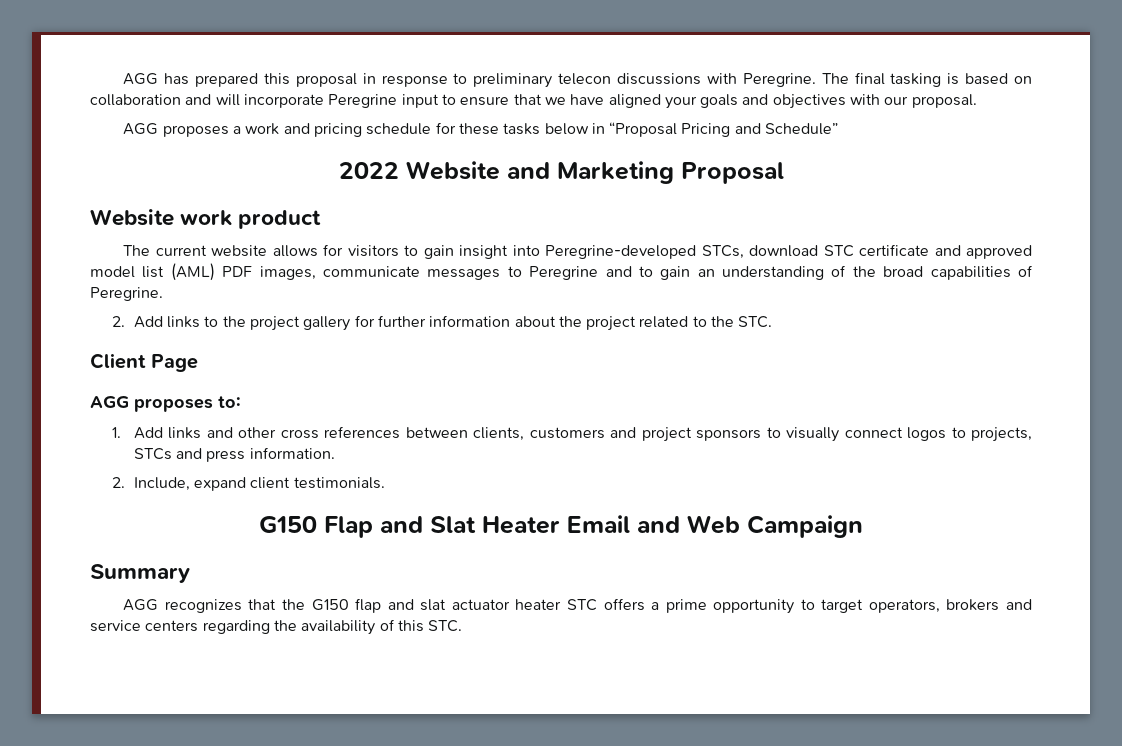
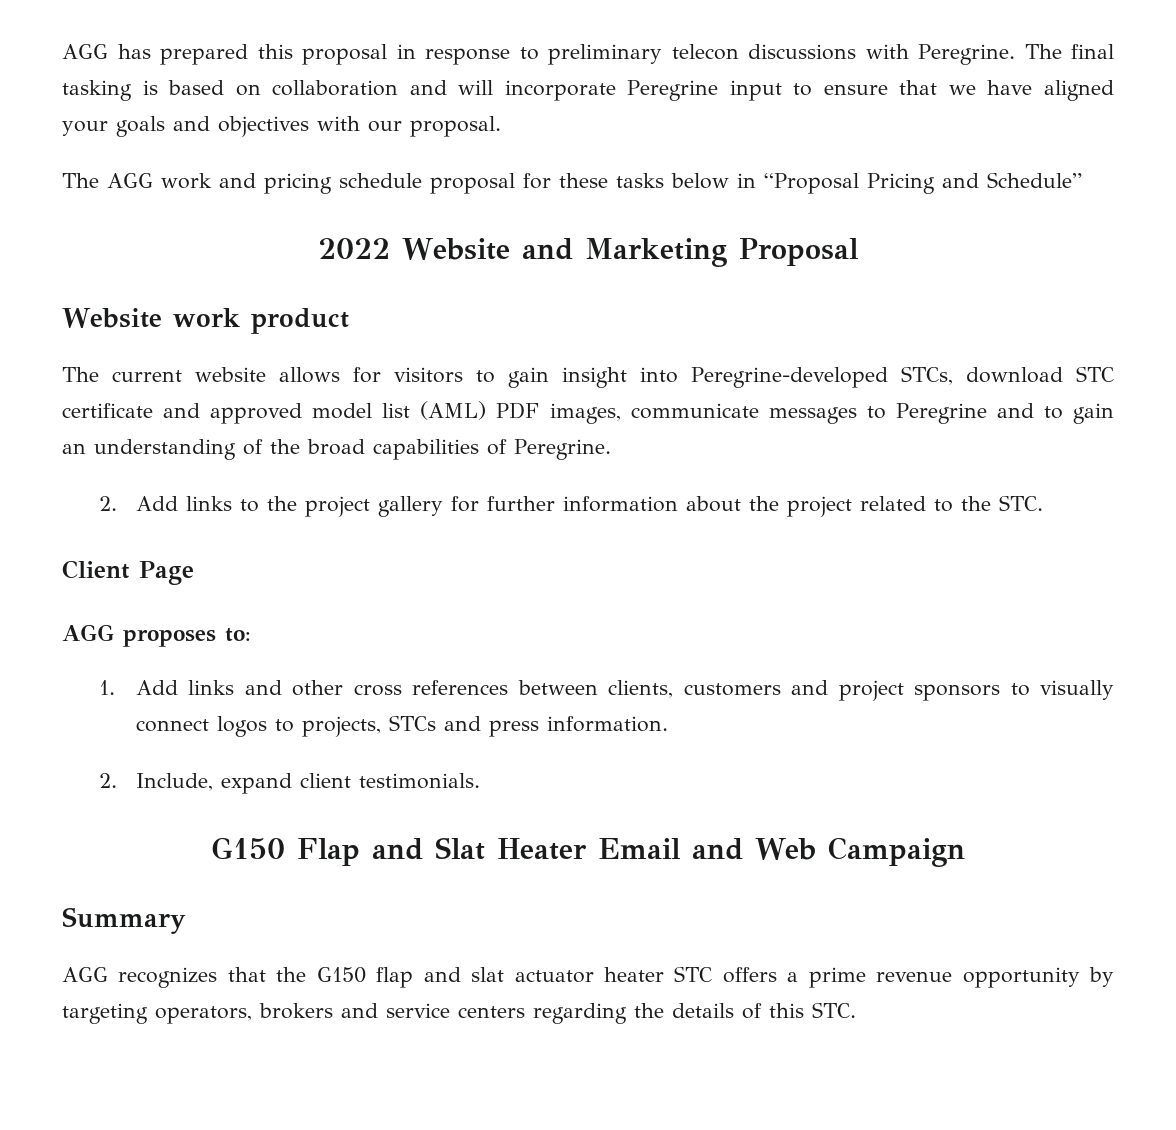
- AGG proposes a work and pricing schedule for these tasks below in “Proposal Pricing and Schedule”
+ The AGG work and pricing schedule proposal for these tasks below in “Proposal Pricing and Schedule”
- AGG recognizes that the G150 flap and slat actuator heater STC offers a prime opportunity to target operators, brokers and service centers regarding the availability of this STC.
+ AGG recognizes that the G150 flap and slat actuator heater STC offers a prime revenue opportunity by targeting operators, brokers and service centers regarding the details of this STC.

